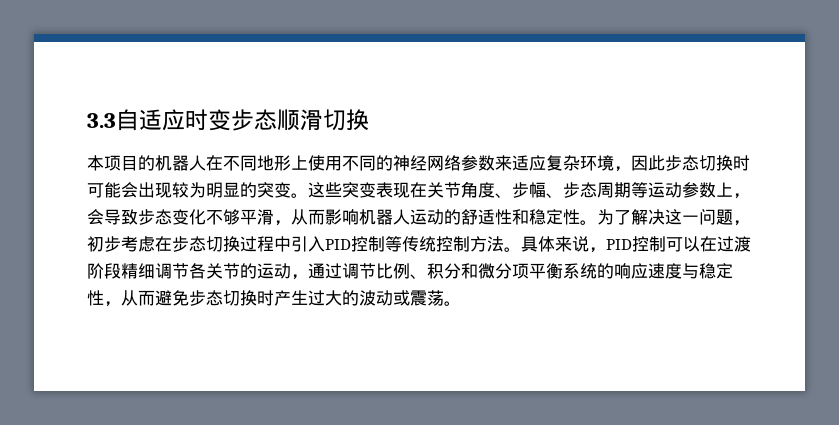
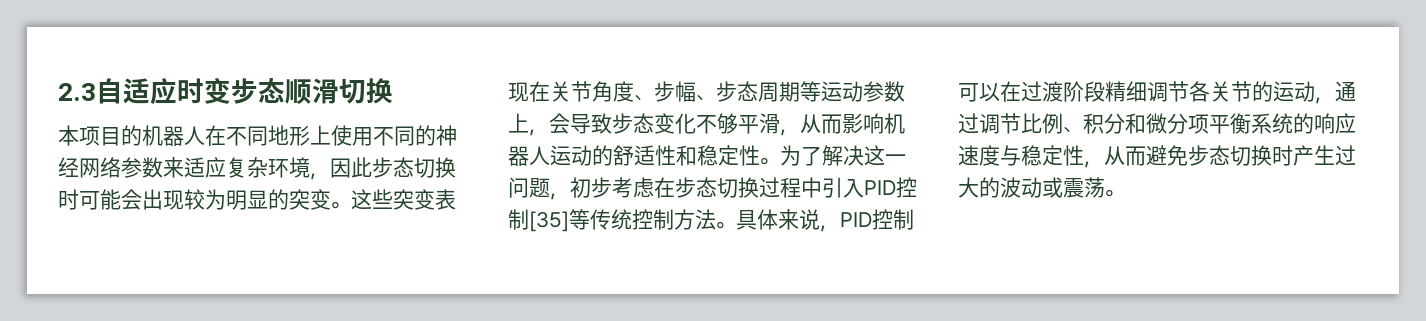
- 3.3自适应时变步态顺滑切换
+ 2.3自适应时变步态顺滑切换
- 为了解决这一问题，初步考虑在步态切换过程中引入PID控制等传统控制方法。
+ 为了解决这一问题，初步考虑在步态切换过程中引入PID控制[35]等传统控制方法。

